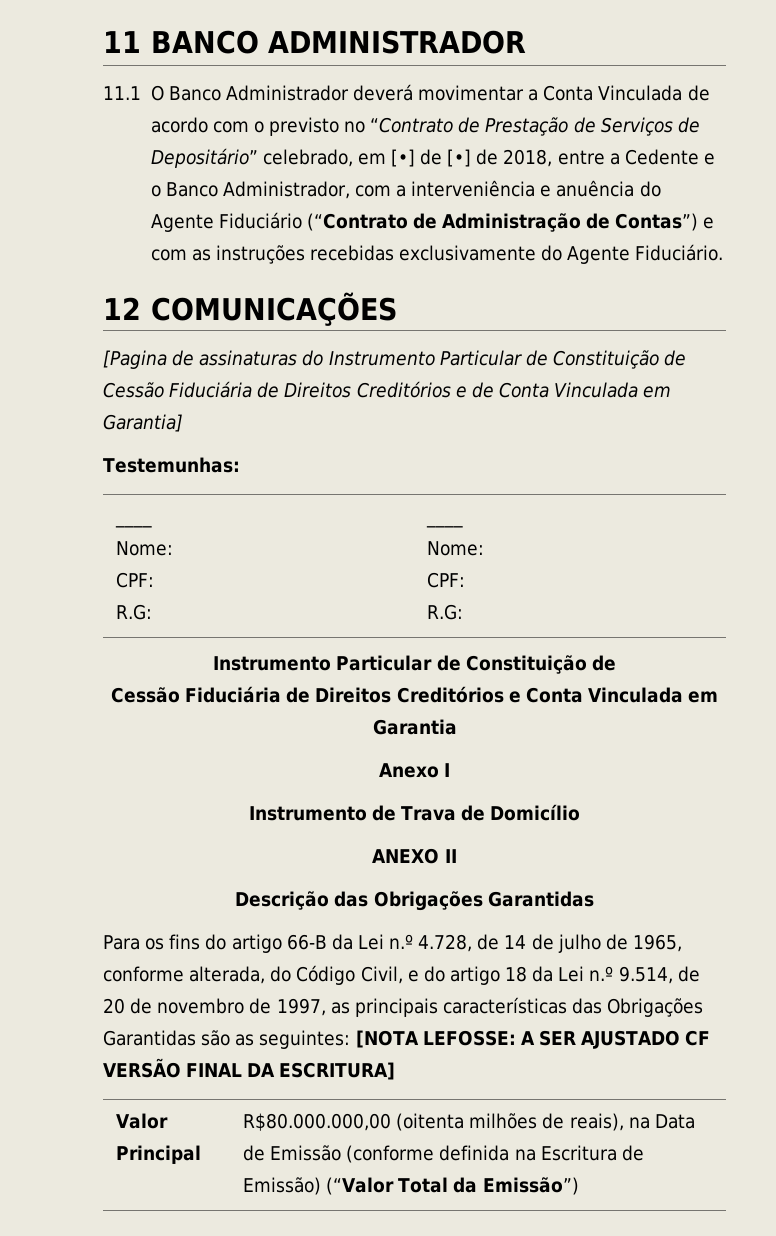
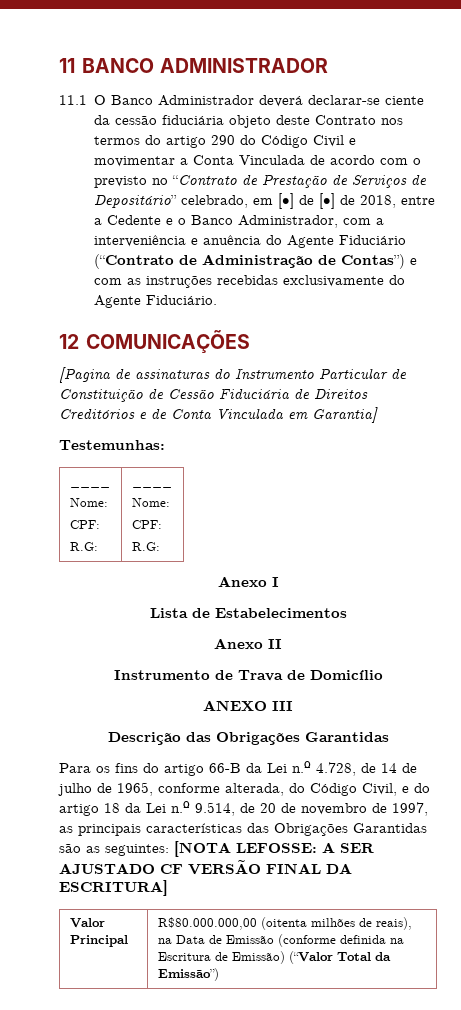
- 11.1 O Banco Administrador deverá movimentar a Conta Vinculada de acordo com o previsto no “Contrato de Prestação de Serviços de Depositário” celebrado, em [•] de [•] de 2018, entre a Cedente e o Banco Administrador, com a interveniência e anuência do Agente Fiduciário (“Contrato de Administração de Contas”) e com as instruções recebidas exclusivamente do Agente Fiduciário.
+ 11.1 O Banco Administrador deverá declarar-se ciente da cessão fiduciária objeto deste Contrato nos termos do artigo 290 do Código Civil e movimentar a Conta Vinculada de acordo com o previsto no “Contrato de Prestação de Serviços de Depositário” celebrado, em [•] de [•] de 2018, entre a Cedente e o Banco Administrador, com a interveniência e anuência do Agente Fiduciário (“Contrato de Administração de Contas”) e com as instruções recebidas exclusivamente do Agente Fiduciário.
  Testemunhas:
  ____
  Nome:
  CPF:
  R.G: | ____
  Nome:
  CPF:
  R.G:
- Instrumento Particular de Constituição de
- Cessão Fiduciária de Direitos Creditórios e Conta Vinculada em Garantia
  Anexo I
+ Lista de Estabelecimentos
+ Anexo II
- ANEXO II
+ ANEXO III

